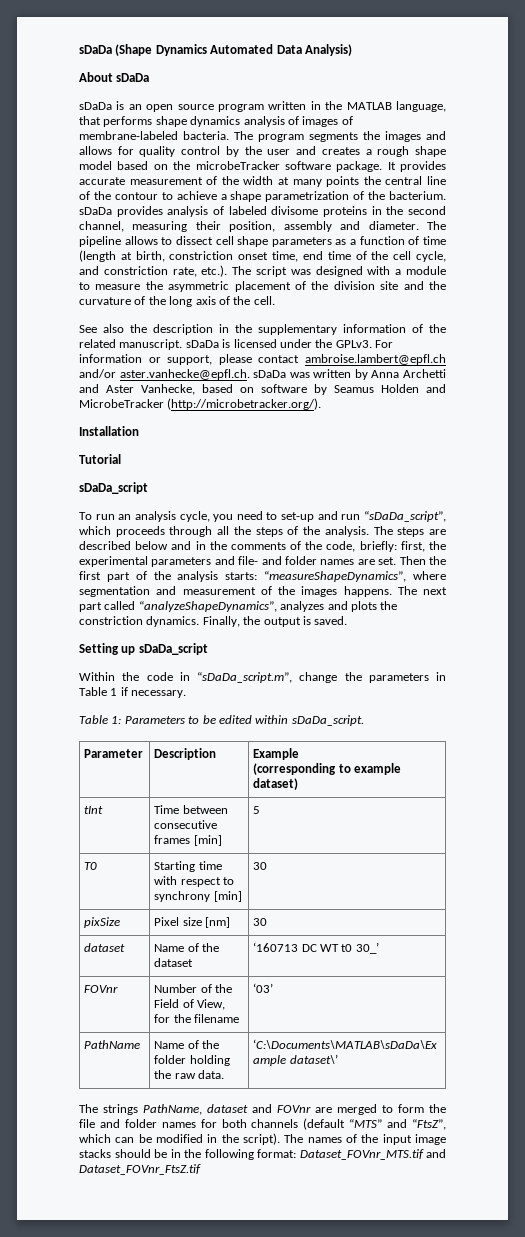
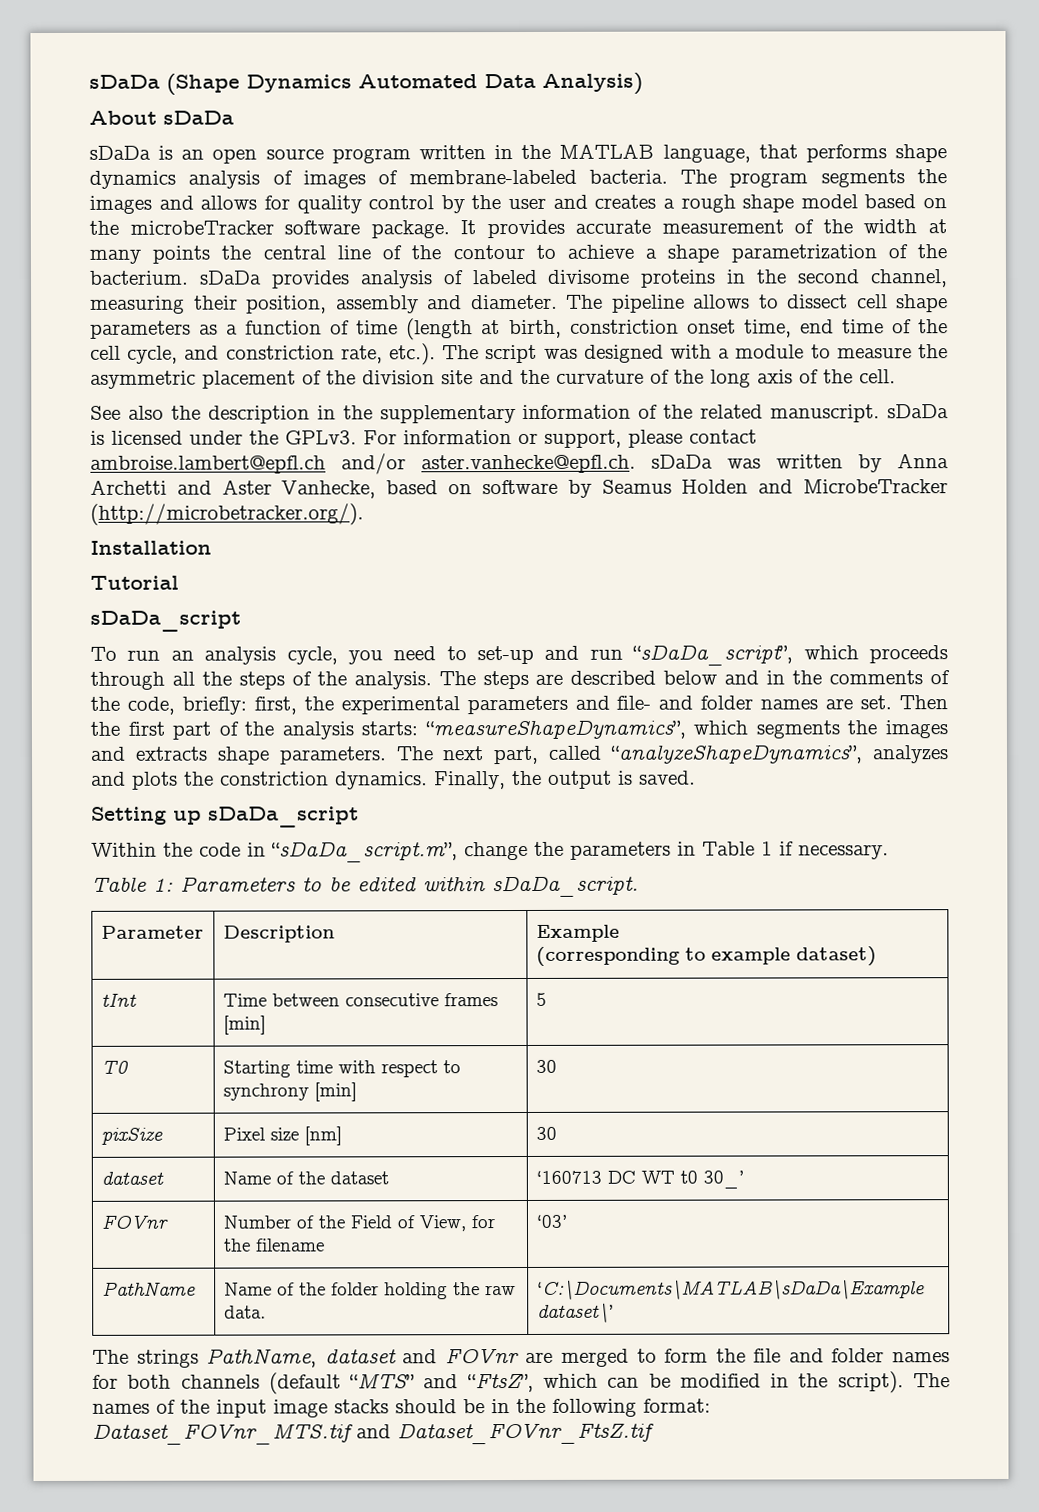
- Then the first part of the analysis starts: “measureShapeDynamics”, where segmentation and measurement of the images happens.
+ Then the first part of the analysis starts: “measureShapeDynamics”, which segments the images and extracts shape parameters.
- The next part called “analyzeShapeDynamics”, analyzes and plots the constriction dynamics.
+ The next part, called “analyzeShapeDynamics”, analyzes and plots the constriction dynamics.

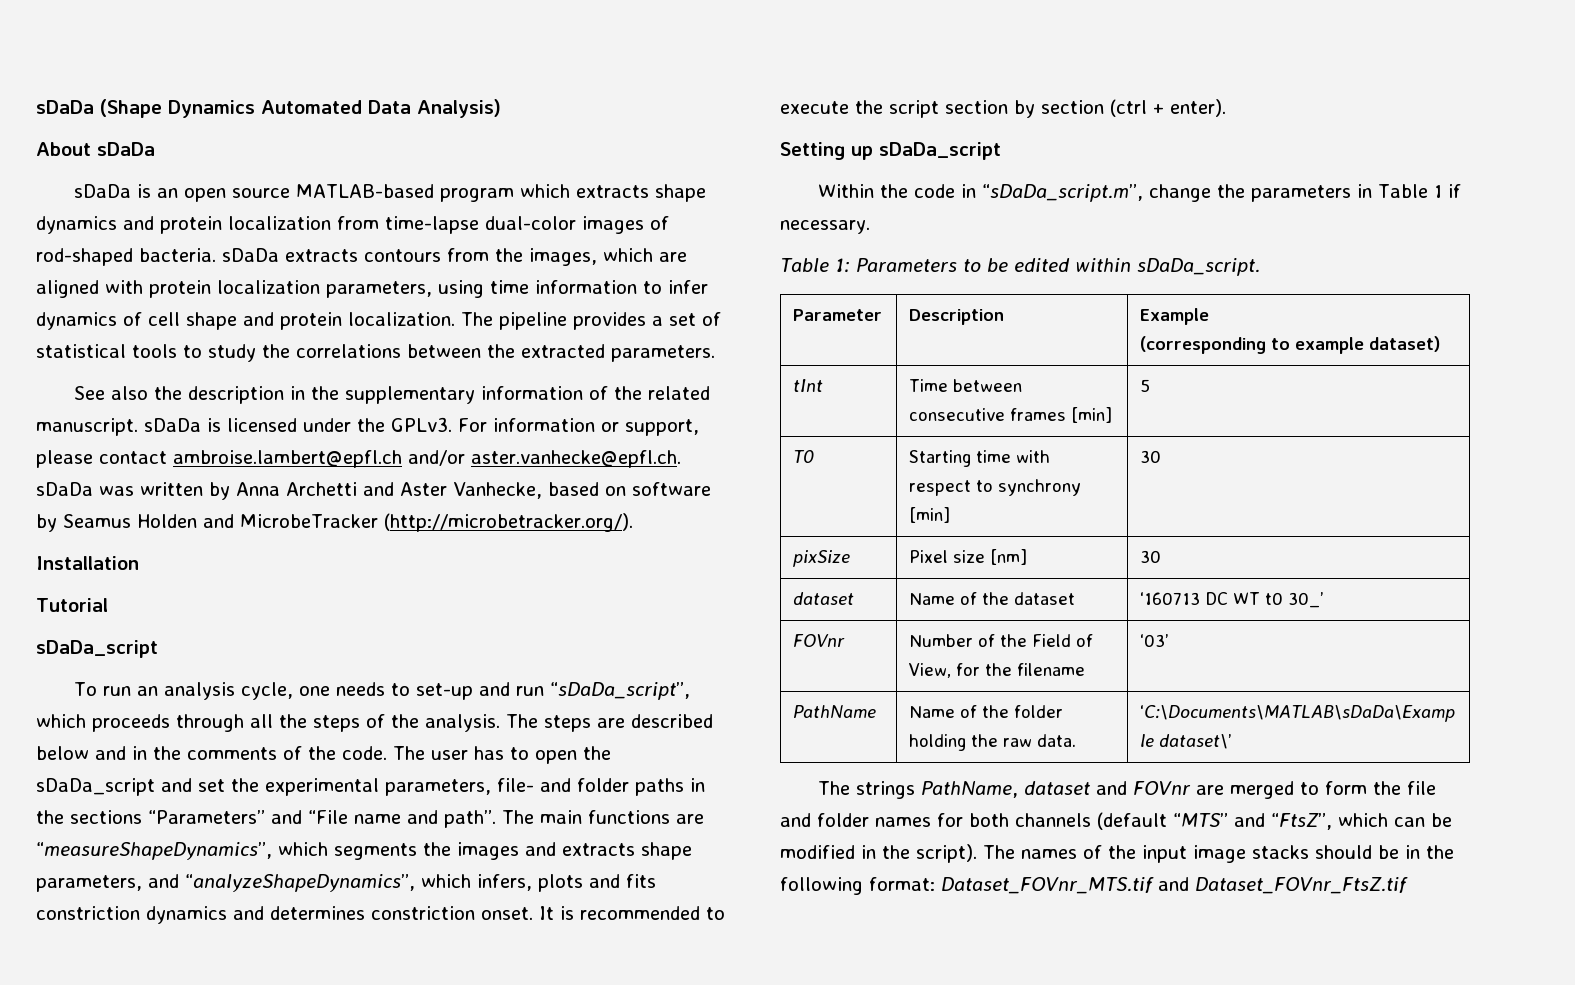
- sDaDa is an open source program written in the MATLAB language, that performs shape dynamics analysis of images of membrane-labeled bacteria. The program segments the images and allows for quality control by the user and creates a rough shape model based on the microbeTracker software package. It provides accurate measurement of the width at many points the central line of the contour to achieve a shape parametrization of the bacterium. sDaDa provides analysis of labeled divisome proteins in the second channel, measuring their position, assembly and diameter. The pipeline allows to dissect cell shape parameters as a function of time (length at birth, constriction onset time, end time of the cell cycle, and constriction rate, etc.). The script was designed with a module to measure the asymmetric placement of the division site and the curvature of the long axis of the cell.
+ sDaDa is an open source MATLAB-based program which extracts shape dynamics and protein localization from time-lapse dual-color images of rod-shaped bacteria. sDaDa extracts contours from the images, which are aligned with protein localization parameters, using time information to infer dynamics of cell shape and protein localization. The pipeline provides a set of statistical tools to study the correlations between the extracted parameters.
- To run an analysis cycle, you need to set-up and run “sDaDa_script”, which proceeds through all the steps of the analysis.
+ To run an analysis cycle, one needs to set-up and run “sDaDa_script”, which proceeds through all the steps of the analysis.
- The steps are described below and in the comments of the code, briefly: first, the experimental parameters and file- and folder names are set. Then the first part of the analysis starts: “measureShapeDynamics”, which segments the images and extracts shape parameters. The next part, called “analyzeShapeDynamics”, analyzes and plots the constriction dynamics. Finally, the output is saved.
+ The steps are described below and in the comments of the code. The user has to open the sDaDa_script and set the experimental parameters, file- and folder paths in the sections “Parameters” and “File name and path”. The main functions are “measureShapeDynamics”, which segments the images and extracts shape parameters, and “analyzeShapeDynamics”, which infers, plots and fits constriction dynamics and determines constriction onset. It is recommended to execute the script section by section (ctrl + enter).

